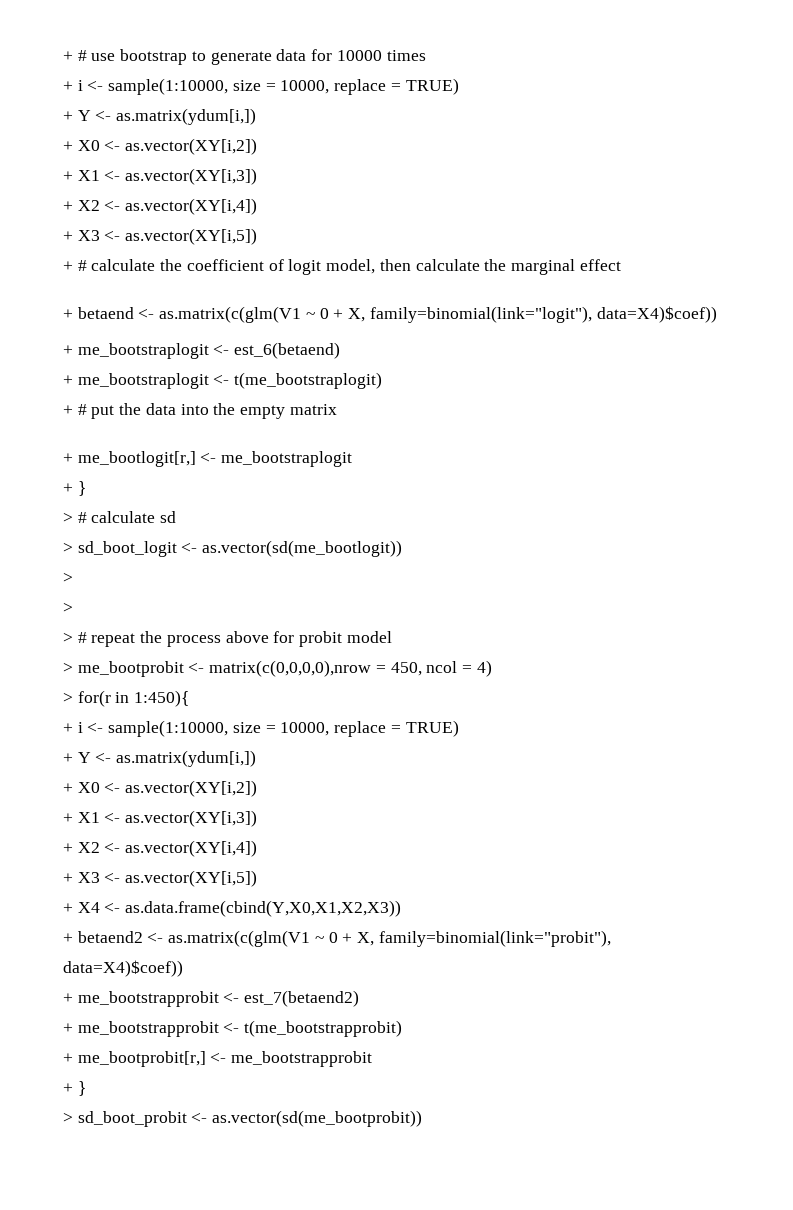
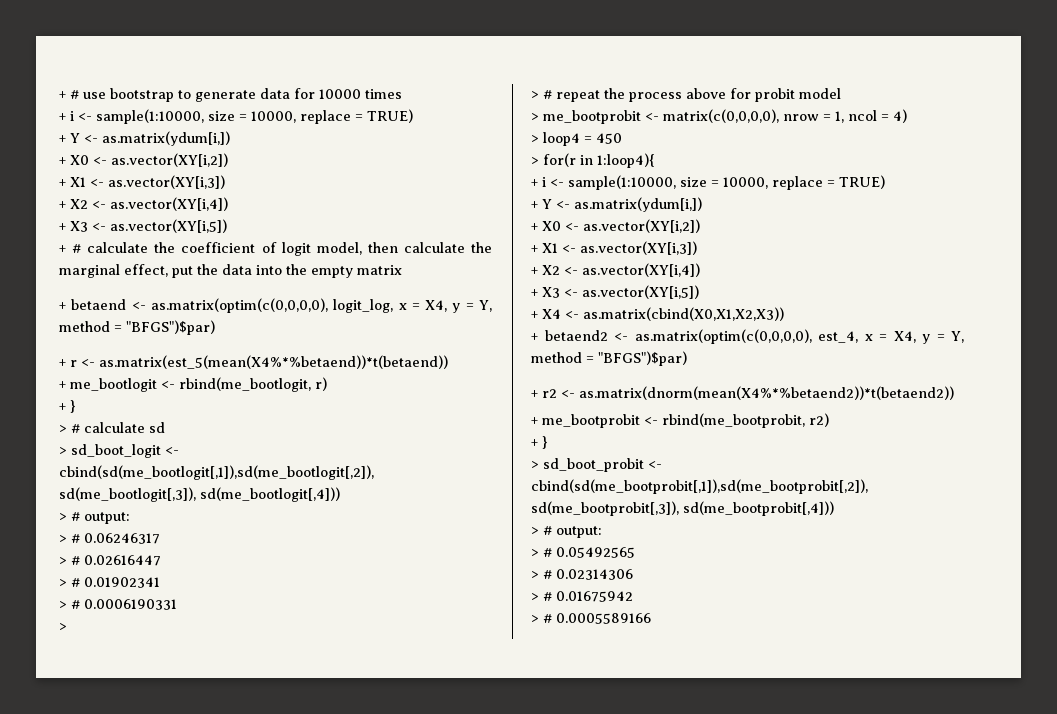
- + # calculate the coefficient of logit model, then calculate the marginal effect
- + betaend <- as.matrix(c(glm(V1 ~ 0 + X, family=binomial(link="logit"), data=X4)$coef))
- + me_bootstraplogit <- est_6(betaend)
- + me_bootstraplogit <- t(me_bootstraplogit)
- + # put the data into the empty matrix
+ + # calculate the coefficient of logit model, then calculate the marginal effect, put the data into the empty matrix
- + me_bootlogit[r,] <- me_bootstraplogit
+ + betaend <- as.matrix(optim(c(0,0,0,0), logit_log, x = X4, y = Y, method = "BFGS")$par)
+ + r <- as.matrix(est_5(mean(X4%*%betaend))*t(betaend))
+ + me_bootlogit <- rbind(me_bootlogit, r)
- > sd_boot_logit <- as.vector(sd(me_bootlogit))
- >
+ > sd_boot_logit <- cbind(sd(me_bootlogit[,1]),sd(me_bootlogit[,2]), sd(me_bootlogit[,3]), sd(me_bootlogit[,4]))
+ > # output:
+ > # 0.06246317
+ > # 0.02616447
+ > # 0.01902341
+ > # 0.0006190331
- > me_bootprobit <- matrix(c(0,0,0,0),nrow = 450, ncol = 4)
+ > me_bootprobit <- matrix(c(0,0,0,0), nrow = 1, ncol = 4)
+ > loop4 = 450
- > for(r in 1:450){
+ > for(r in 1:loop4){
- + X4 <- as.data.frame(cbind(Y,X0,X1,X2,X3))
+ + X4 <- as.matrix(cbind(X0,X1,X2,X3))
- + betaend2 <- as.matrix(c(glm(V1 ~ 0 + X, family=binomial(link="probit"), data=X4)$coef))
- + me_bootstrapprobit <- est_7(betaend2)
- + me_bootstrapprobit <- t(me_bootstrapprobit)
- + me_bootprobit[r,] <- me_bootstrapprobit
+ + betaend2 <- as.matrix(optim(c(0,0,0,0), est_4, x = X4, y = Y, method = "BFGS")$par)
+ + r2 <- as.matrix(dnorm(mean(X4%*%betaend2))*t(betaend2))
+ + me_bootprobit <- rbind(me_bootprobit, r2)
- > sd_boot_probit <- as.vector(sd(me_bootprobit))
+ > sd_boot_probit <- cbind(sd(me_bootprobit[,1]),sd(me_bootprobit[,2]), sd(me_bootprobit[,3]), sd(me_bootprobit[,4]))
+ > # output:
+ > # 0.05492565
+ > # 0.02314306
+ > # 0.01675942
+ > # 0.0005589166

